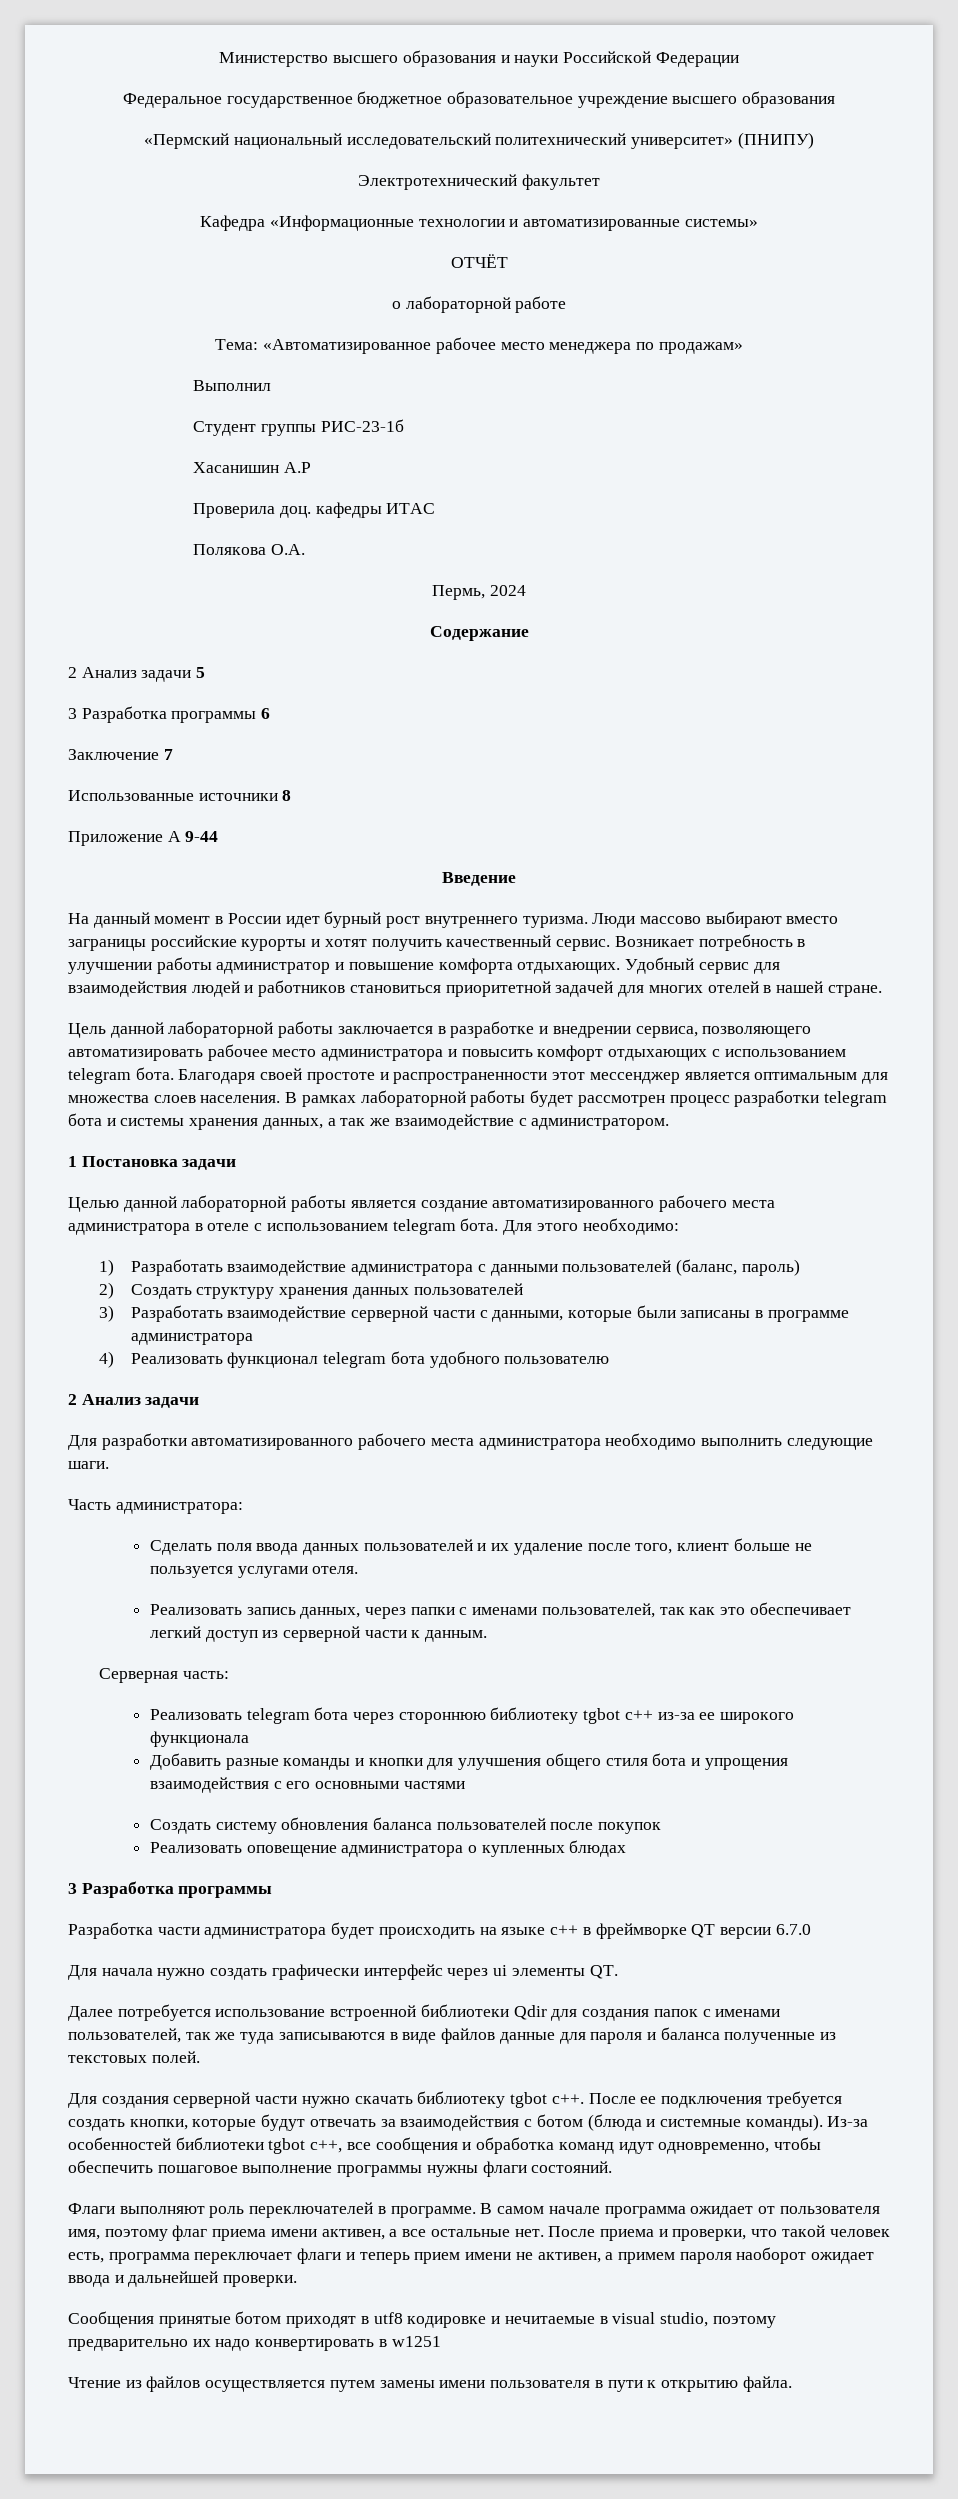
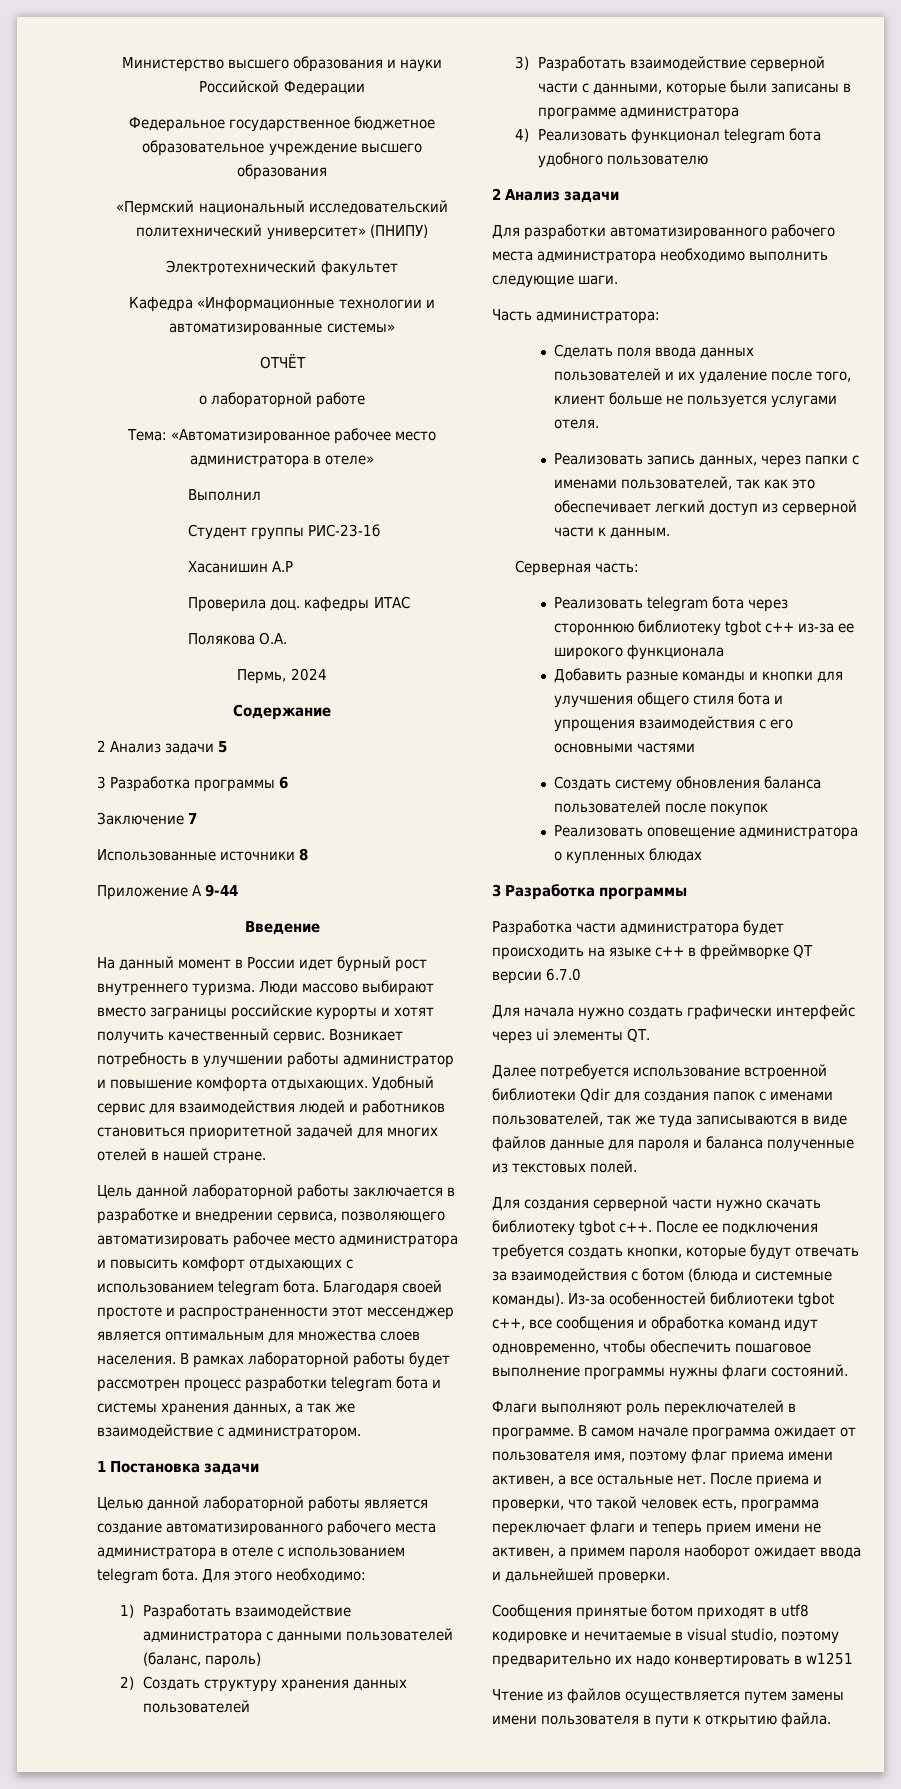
- Тема: «Автоматизированное рабочее место менеджера по продажам»
+ Тема: «Автоматизированное рабочее место администратора в отеле»

